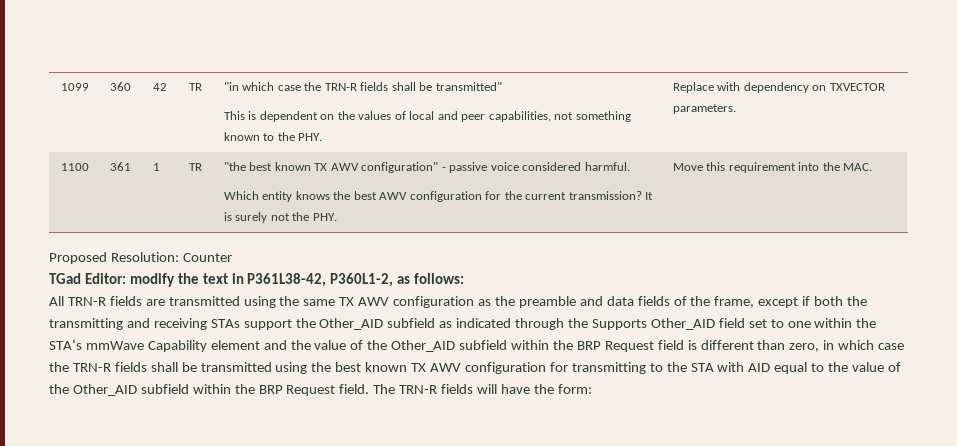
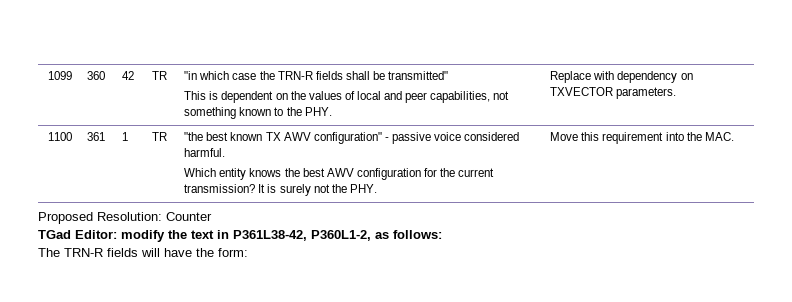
- All TRN-R fields are transmitted using the same TX AWV configuration as the preamble and data fields of the frame, except if both the transmitting and receiving STAs support the Other_AID subfield as indicated through the Supports Other_AID field set to one within the STA‘s mmWave Capability element and the value of the Other_AID subfield within the BRP Request field is different than zero, in which case the TRN-R fields shall be transmitted using the best known TX AWV configuration for transmitting to the STA with AID equal to the value of the Other_AID subfield within the BRP Request field.

